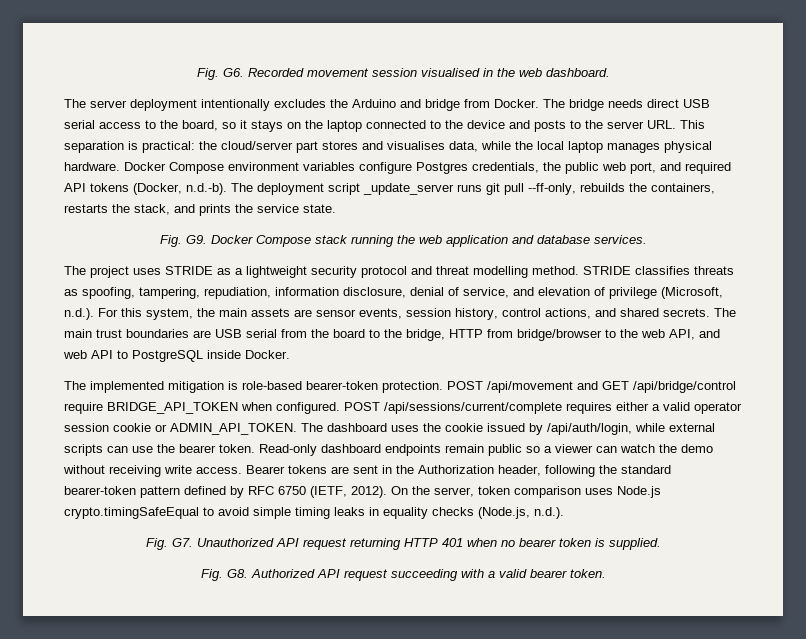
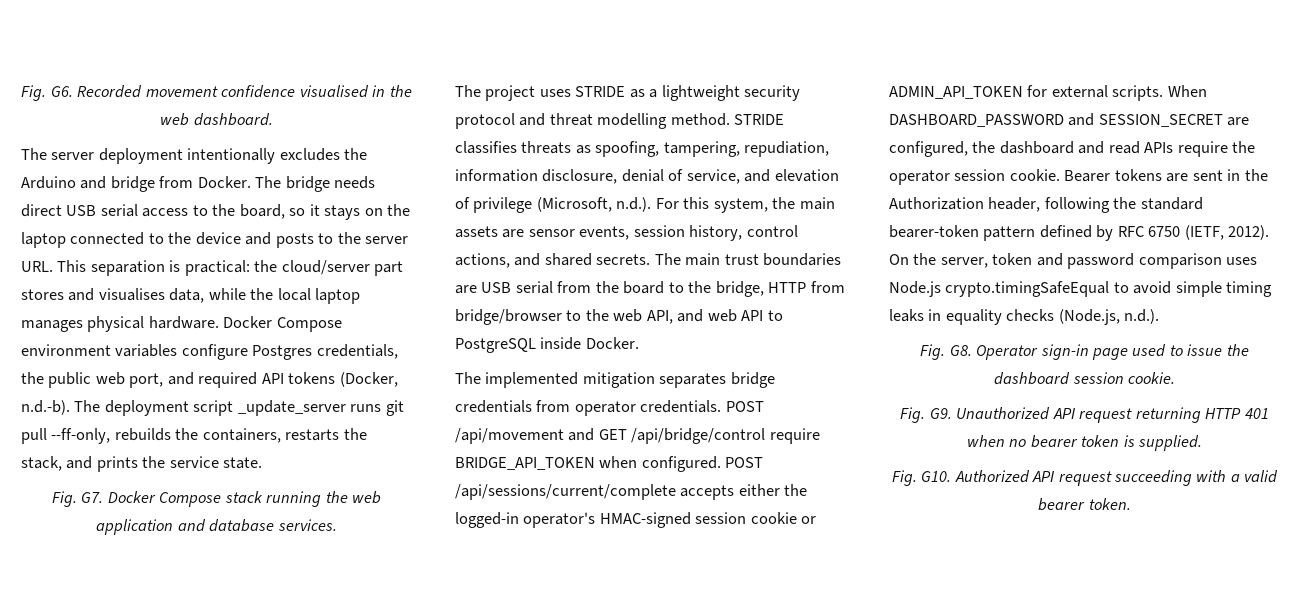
- Fig. G6. Recorded movement session visualised in the web dashboard.
+ Fig. G6. Recorded movement confidence visualised in the web dashboard.
- Fig. G9. Docker Compose stack running the web application and database services.
+ Fig. G7. Docker Compose stack running the web application and database services.
- The implemented mitigation is role-based bearer-token protection.
+ The implemented mitigation separates bridge credentials from operator credentials.
- POST /api/sessions/current/complete requires either a valid operator session cookie or ADMIN_API_TOKEN. The dashboard uses the cookie issued by /api/auth/login, while external scripts can use the bearer token. Read-only dashboard endpoints remain public so a viewer can watch the demo without receiving write access.
+ POST /api/sessions/current/complete accepts either the logged-in operator's HMAC-signed session cookie or ADMIN_API_TOKEN for external scripts. When DASHBOARD_PASSWORD and SESSION_SECRET are configured, the dashboard and read APIs require the operator session cookie.
- On the server, token comparison uses Node.js crypto.timingSafeEqual to avoid simple timing leaks in equality checks (Node.js, n.d.).
+ On the server, token and password comparison uses Node.js crypto.timingSafeEqual to avoid simple timing leaks in equality checks (Node.js, n.d.).
- Fig. G7. Unauthorized API request returning HTTP 401 when no bearer token is supplied.
+ Fig. G8. Operator sign-in page used to issue the dashboard session cookie.
+ Fig. G9. Unauthorized API request returning HTTP 401 when no bearer token is supplied.
- Fig. G8. Authorized API request succeeding with a valid bearer token.
+ Fig. G10. Authorized API request succeeding with a valid bearer token.

